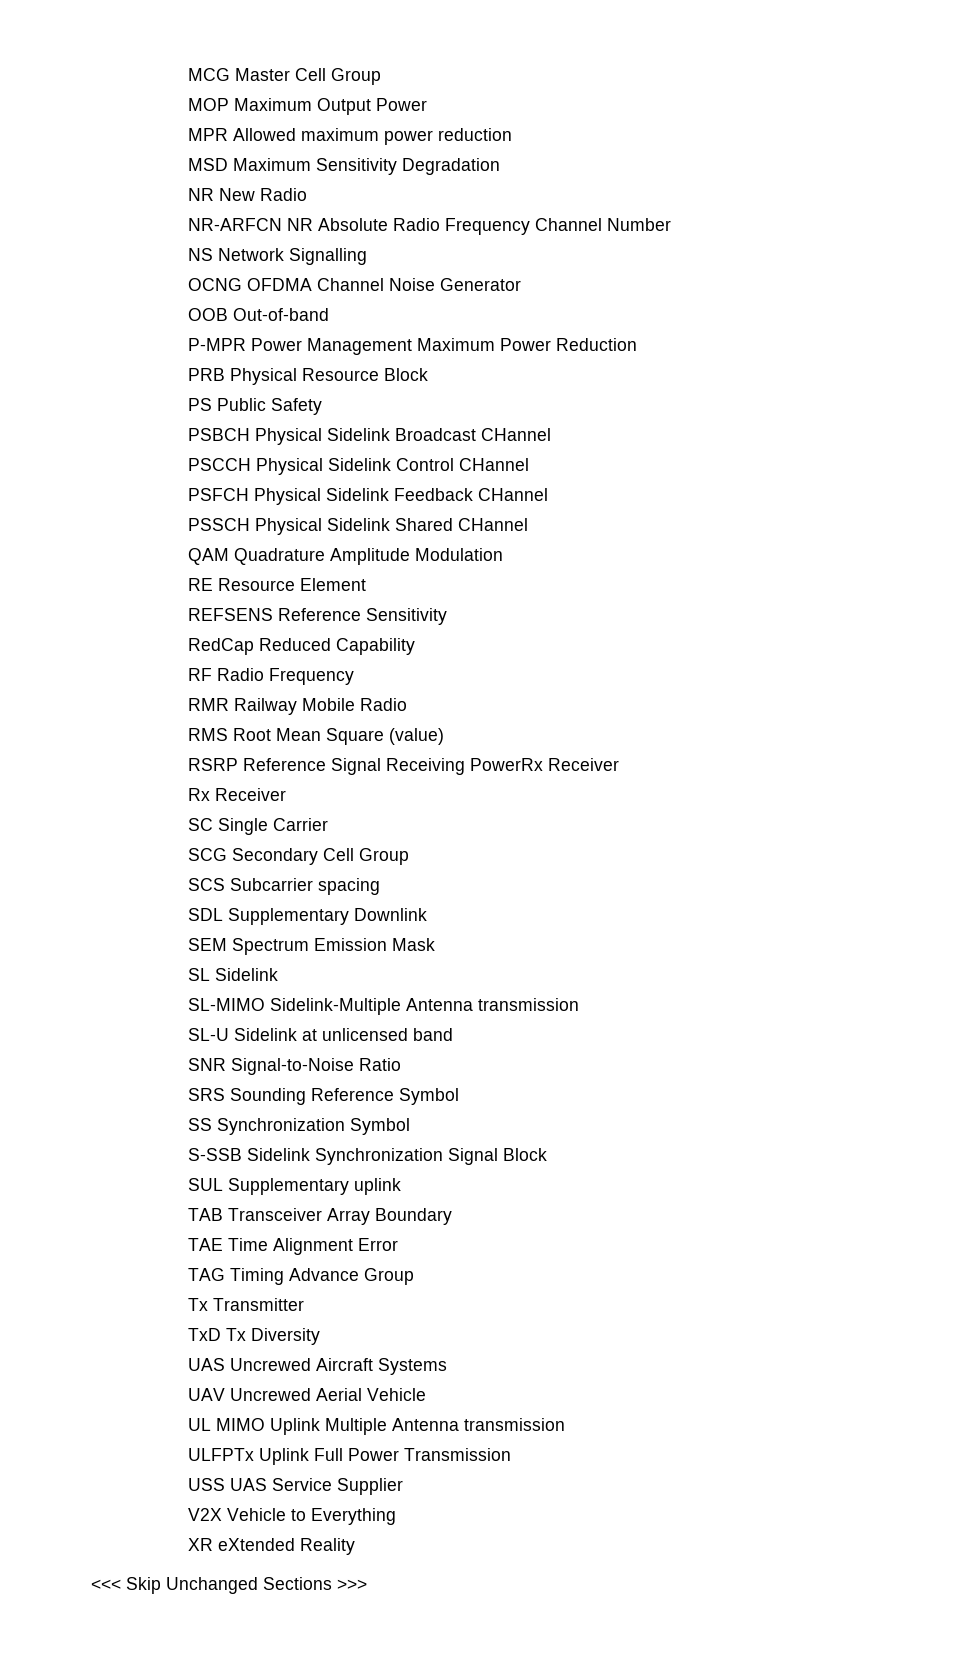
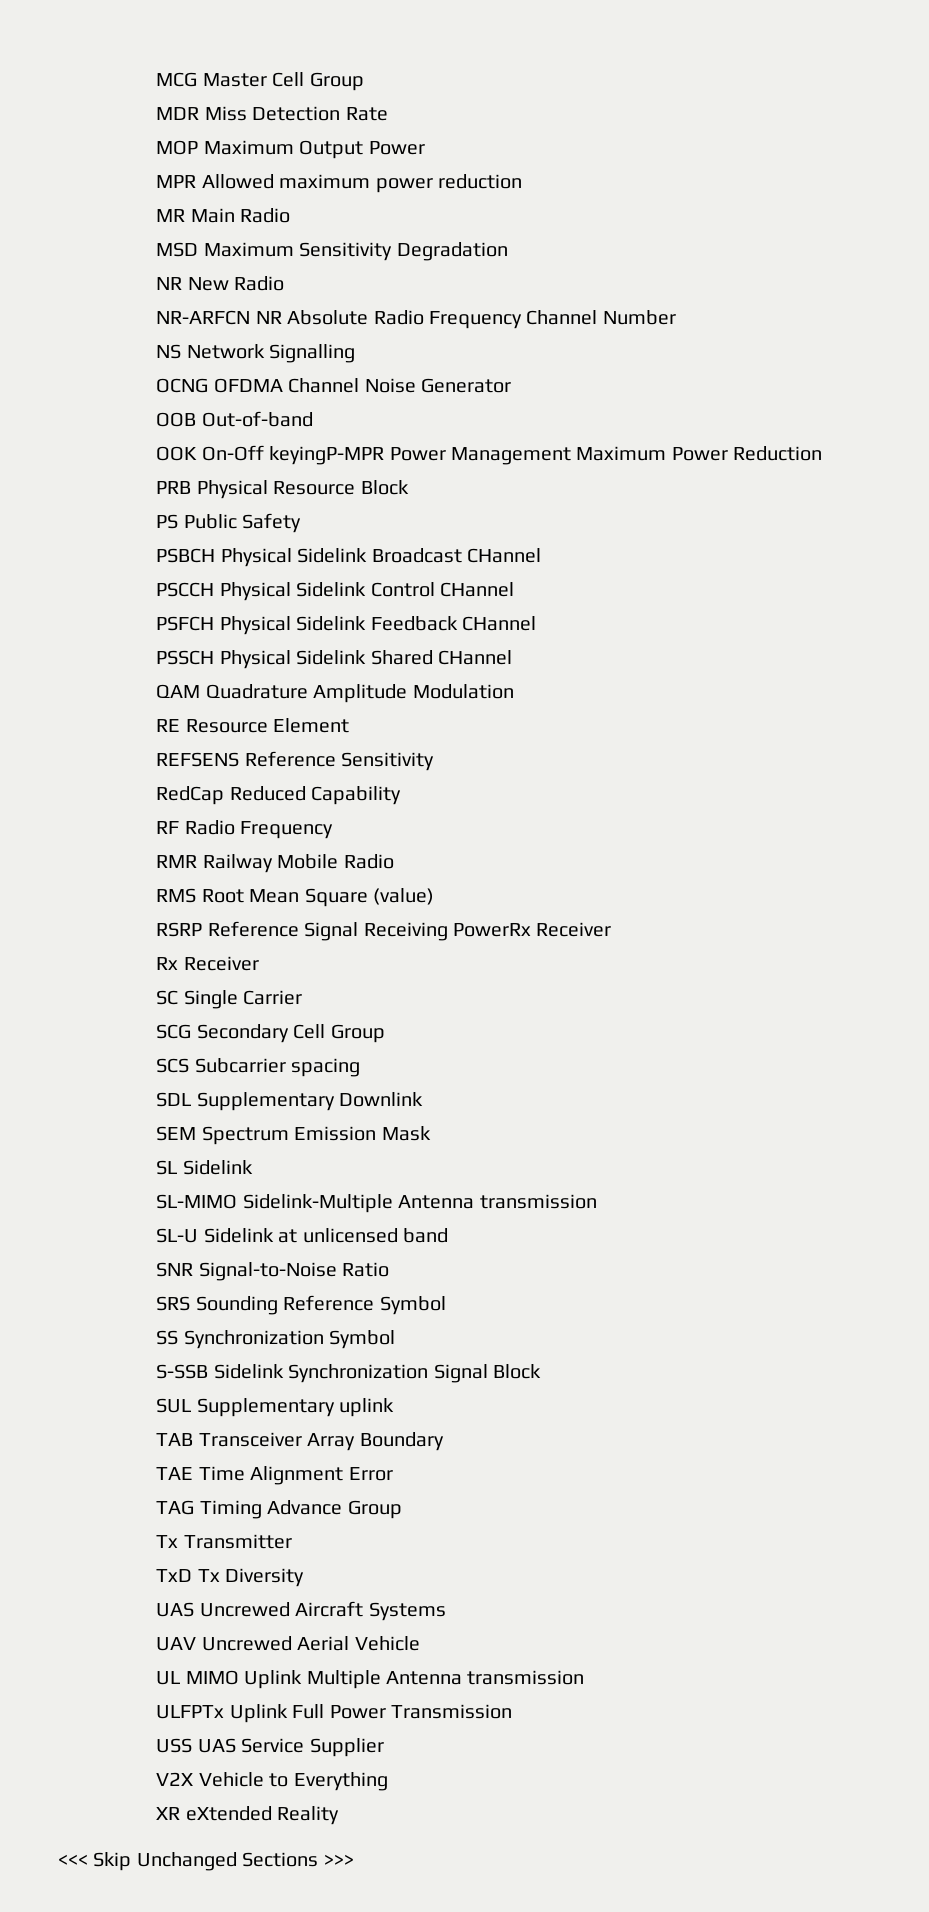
+ MDR Miss Detection Rate
+ MR Main Radio
- P-MPR Power Management Maximum Power Reduction
+ OOK On-Off keyingP-MPR Power Management Maximum Power Reduction

